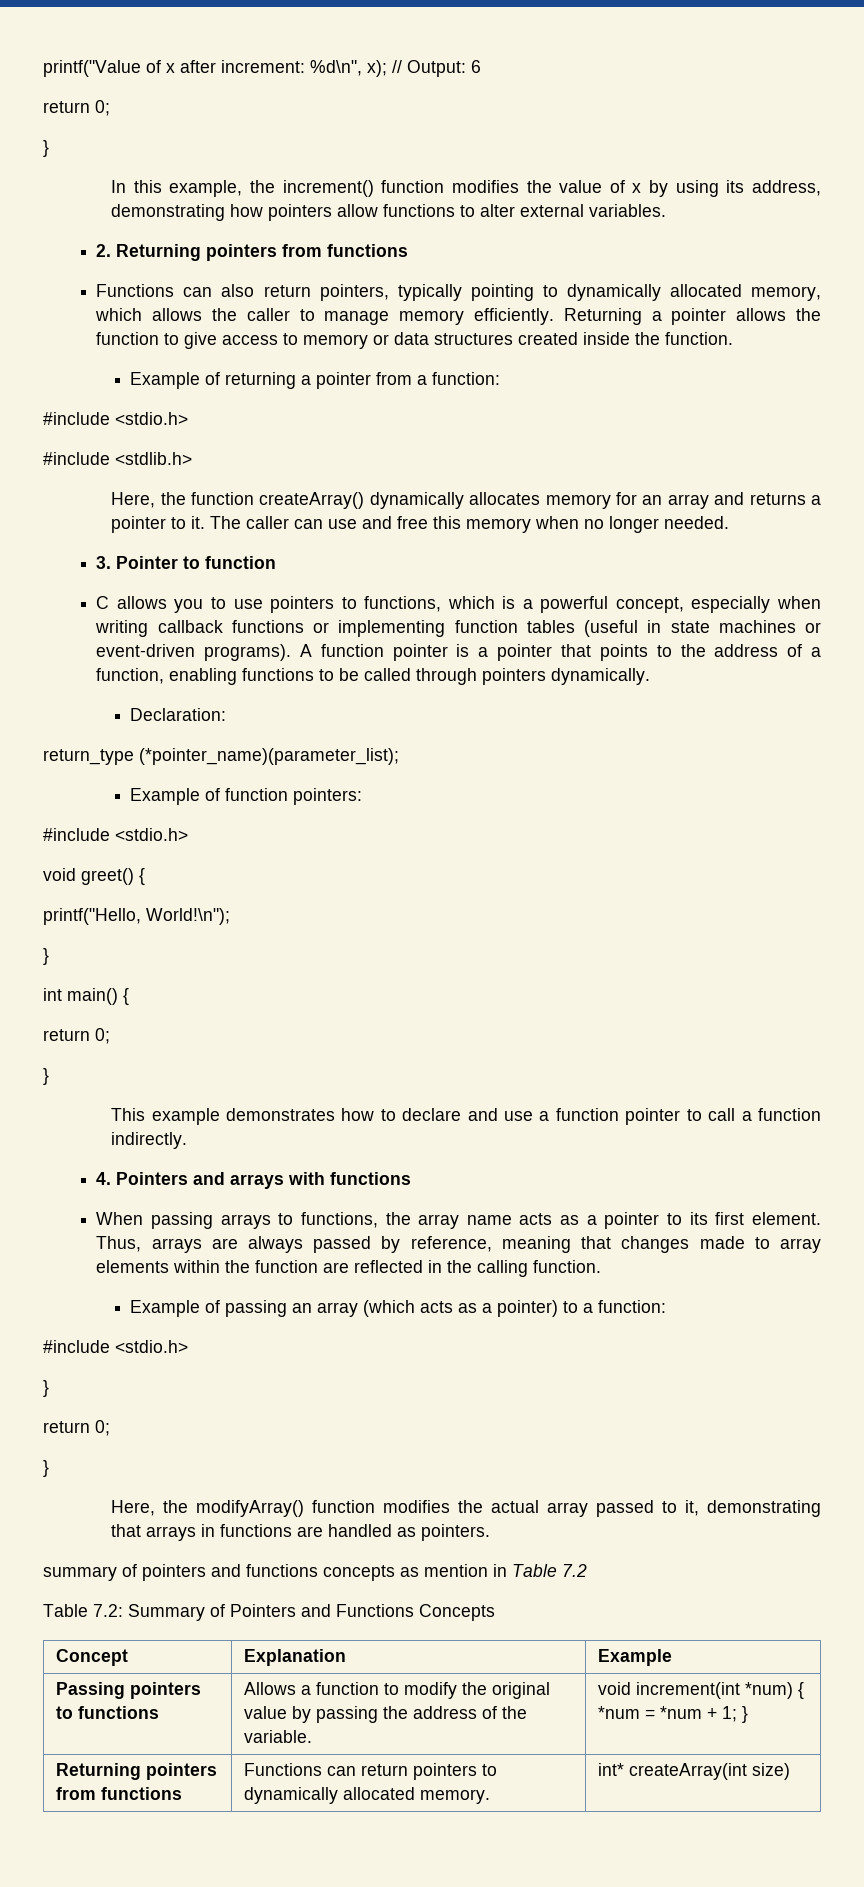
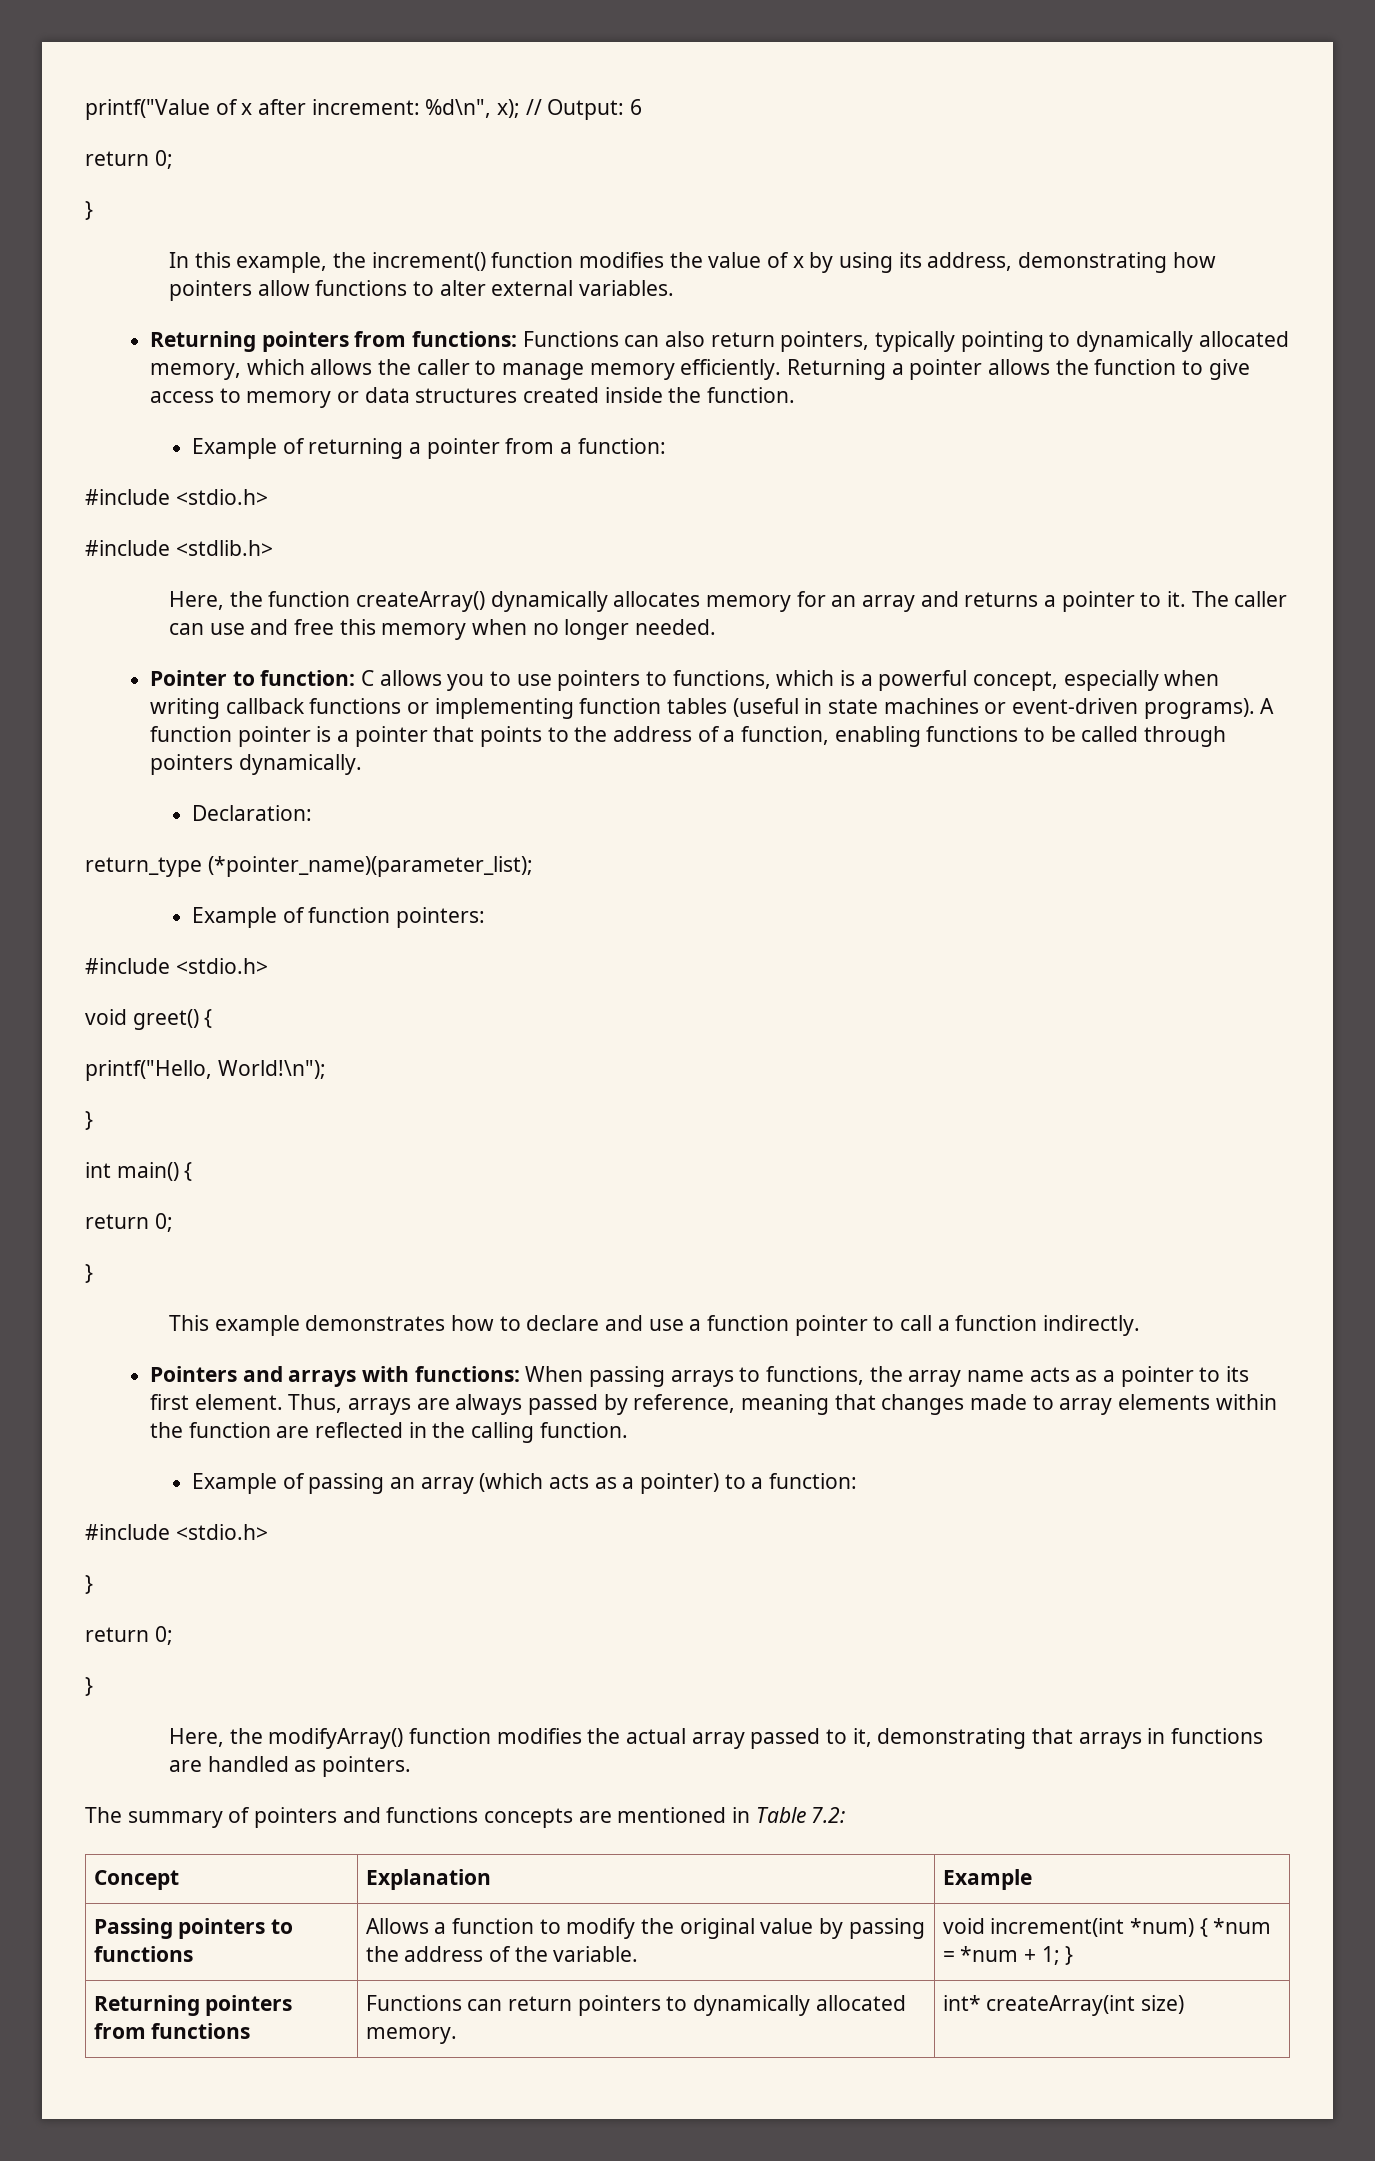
- 2. Returning pointers from functions
- Functions can also return pointers, typically pointing to dynamically allocated memory, which allows the caller to manage memory efficiently.
+ Returning pointers from functions: Functions can also return pointers, typically pointing to dynamically allocated memory, which allows the caller to manage memory efficiently.
- 3. Pointer to function
- C allows you to use pointers to functions, which is a powerful concept, especially when writing callback functions or implementing function tables (useful in state machines or event-driven programs).
+ Pointer to function: C allows you to use pointers to functions, which is a powerful concept, especially when writing callback functions or implementing function tables (useful in state machines or event-driven programs).
- 4. Pointers and arrays with functions
- When passing arrays to functions, the array name acts as a pointer to its first element.
+ Pointers and arrays with functions: When passing arrays to functions, the array name acts as a pointer to its first element.
- summary of pointers and functions concepts as mention in Table 7.2
- Table 7.2: Summary of Pointers and Functions Concepts
+ The summary of pointers and functions concepts are mentioned in Table 7.2:

